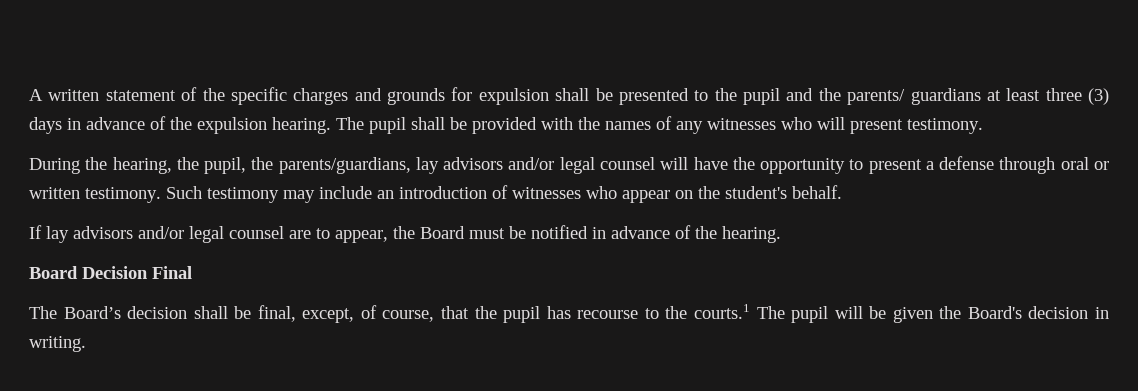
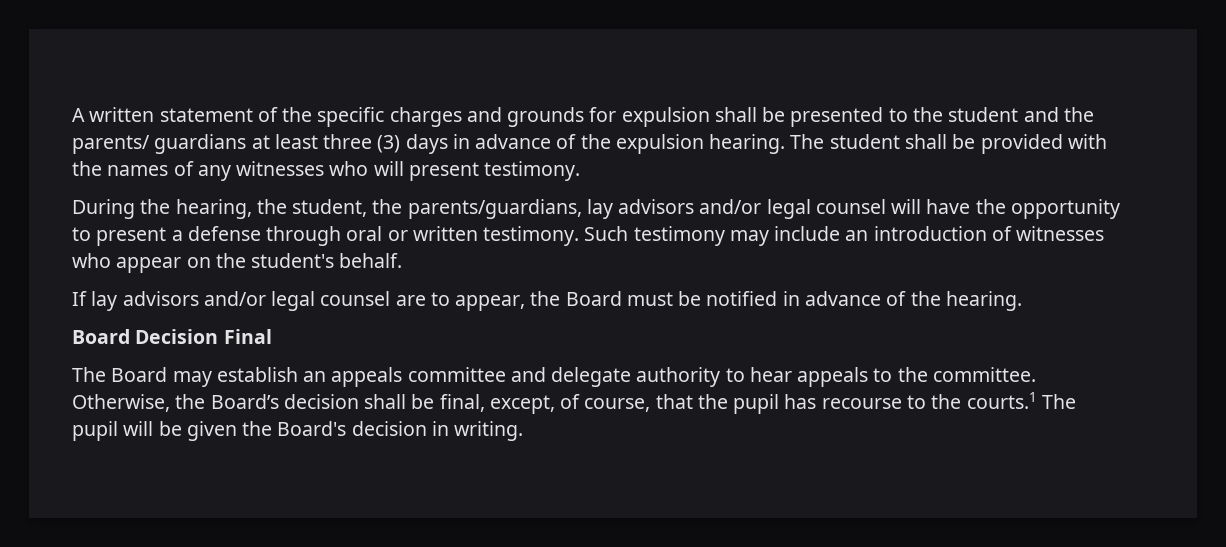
- A written statement of the specific charges and grounds for expulsion shall be presented to the pupil and the parents/ guardians at least three (3) days in advance of the expulsion hearing.
+ A written statement of the specific charges and grounds for expulsion shall be presented to the student and the parents/ guardians at least three (3) days in advance of the expulsion hearing.
- The pupil shall be provided with the names of any witnesses who will present testimony.
+ The student shall be provided with the names of any witnesses who will present testimony.
- During the hearing, the pupil, the parents/guardians, lay advisors and/or legal counsel will have the opportunity to present a defense through oral or written testimony.
+ During the hearing, the student, the parents/guardians, lay advisors and/or legal counsel will have the opportunity to present a defense through oral or written testimony.
- The Board’s decision shall be final, except, of course, that the pupil has recourse to the courts.1 The pupil will be given the Board's decision in writing.
+ The Board may establish an appeals committee and delegate authority to hear appeals to the committee. Otherwise, the Board’s decision shall be final, except, of course, that the pupil has recourse to the courts.1 The pupil will be given the Board's decision in writing.

